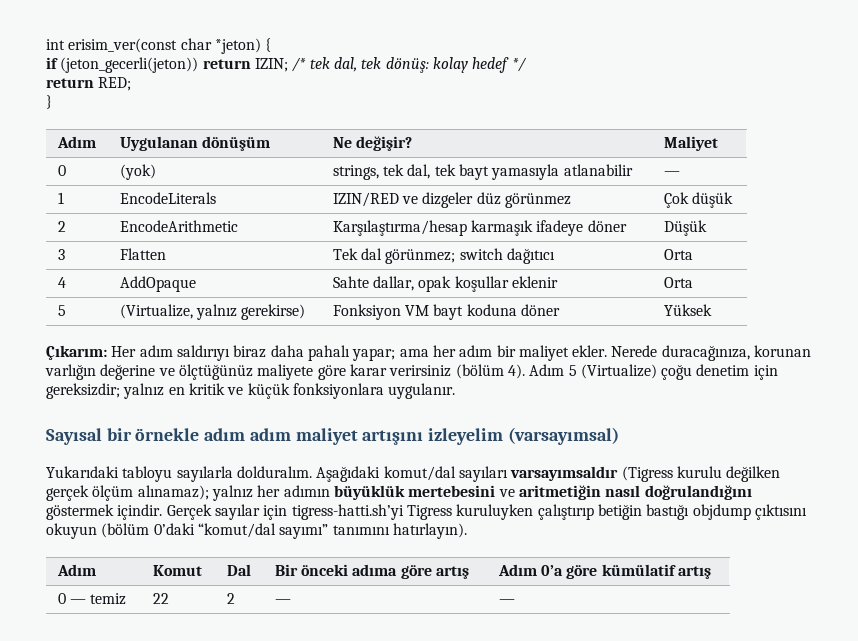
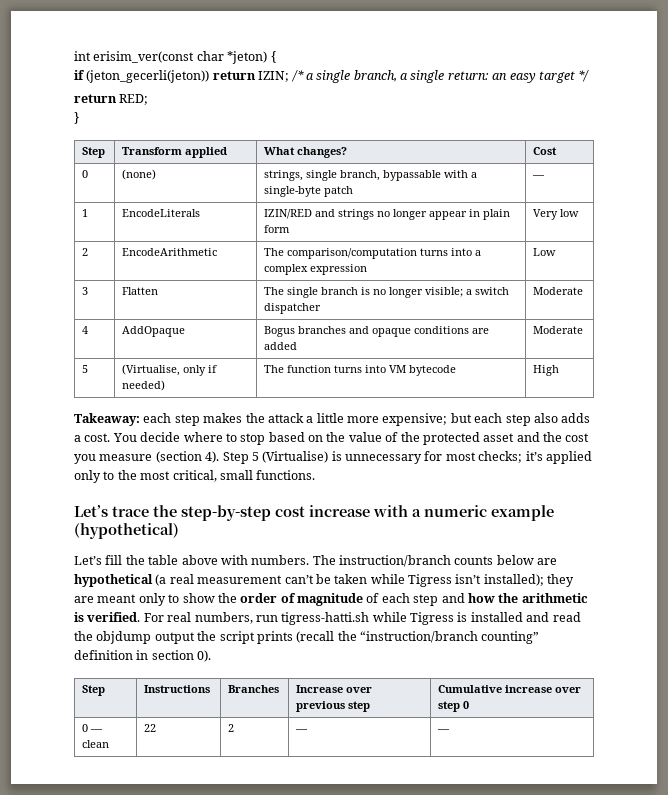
- if (jeton_gecerli(jeton)) return IZIN; /* tek dal, tek dönüş: kolay hedef */
+ if (jeton_gecerli(jeton)) return IZIN; /* a single branch, a single return: an easy target */
  return RED;
  }
- Adım | Uygulanan dönüşüm | Ne değişir? | Maliyet
+ Step | Transform applied | What changes? | Cost
- 0 | (yok) | strings, tek dal, tek bayt yamasıyla atlanabilir | —
- 1 | EncodeLiterals | IZIN/RED ve dizgeler düz görünmez | Çok düşük
- 2 | EncodeArithmetic | Karşılaştırma/hesap karmaşık ifadeye döner | Düşük
- 3 | Flatten | Tek dal görünmez; switch dağıtıcı | Orta
- 4 | AddOpaque | Sahte dallar, opak koşullar eklenir | Orta
- 5 | (Virtualize, yalnız gerekirse) | Fonksiyon VM bayt koduna döner | Yüksek
- Çıkarım: Her adım saldırıyı biraz daha pahalı yapar; ama her adım bir maliyet ekler. Nerede duracağınıza, korunan varlığın değerine ve ölçtüğünüz maliyete göre karar verirsiniz (bölüm 4). Adım 5 (Virtualize) çoğu denetim için gereksizdir; yalnız en kritik ve küçük fonksiyonlara uygulanır.
- Sayısal bir örnekle adım adım maliyet artışını izleyelim (varsayımsal)
- Yukarıdaki tabloyu sayılarla dolduralım. Aşağıdaki komut/dal sayıları varsayımsaldır (Tigress kurulu değilken gerçek ölçüm alınamaz); yalnız her adımın büyüklük mertebesini ve aritmetiğin nasıl doğrulandığını göstermek içindir. Gerçek sayılar için tigress-hatti.sh’yi Tigress kuruluyken çalıştırıp betiğin bastığı objdump çıktısını okuyun (bölüm 0’daki “komut/dal sayımı” tanımını hatırlayın).
- Adım | Komut | Dal | Bir önceki adıma göre artış | Adım 0’a göre kümülatif artış
+ 0 | (none) | strings, single branch, bypassable with a single-byte patch | —
+ 1 | EncodeLiterals | IZIN/RED and strings no longer appear in plain form | Very low
+ 2 | EncodeArithmetic | The comparison/computation turns into a complex expression | Low
+ 3 | Flatten | The single branch is no longer visible; a switch dispatcher | Moderate
+ 4 | AddOpaque | Bogus branches and opaque conditions are added | Moderate
+ 5 | (Virtualise, only if needed) | The function turns into VM bytecode | High
+ Takeaway: each step makes the attack a little more expensive; but each step also adds a cost. You decide where to stop based on the value of the protected asset and the cost you measure (section 4). Step 5 (Virtualise) is unnecessary for most checks; it’s applied only to the most critical, small functions.
+ Let’s trace the step-by-step cost increase with a numeric example (hypothetical)
+ Let’s fill the table above with numbers. The instruction/branch counts below are hypothetical (a real measurement can’t be taken while Tigress isn’t installed); they are meant only to show the order of magnitude of each step and how the arithmetic is verified. For real numbers, run tigress-hatti.sh while Tigress is installed and read the objdump output the script prints (recall the “instruction/branch counting” definition in section 0).
+ Step | Instructions | Branches | Increase over previous step | Cumulative increase over step 0
- 0 — temiz | 22 | 2 | — | —
+ 0 — clean | 22 | 2 | — | —

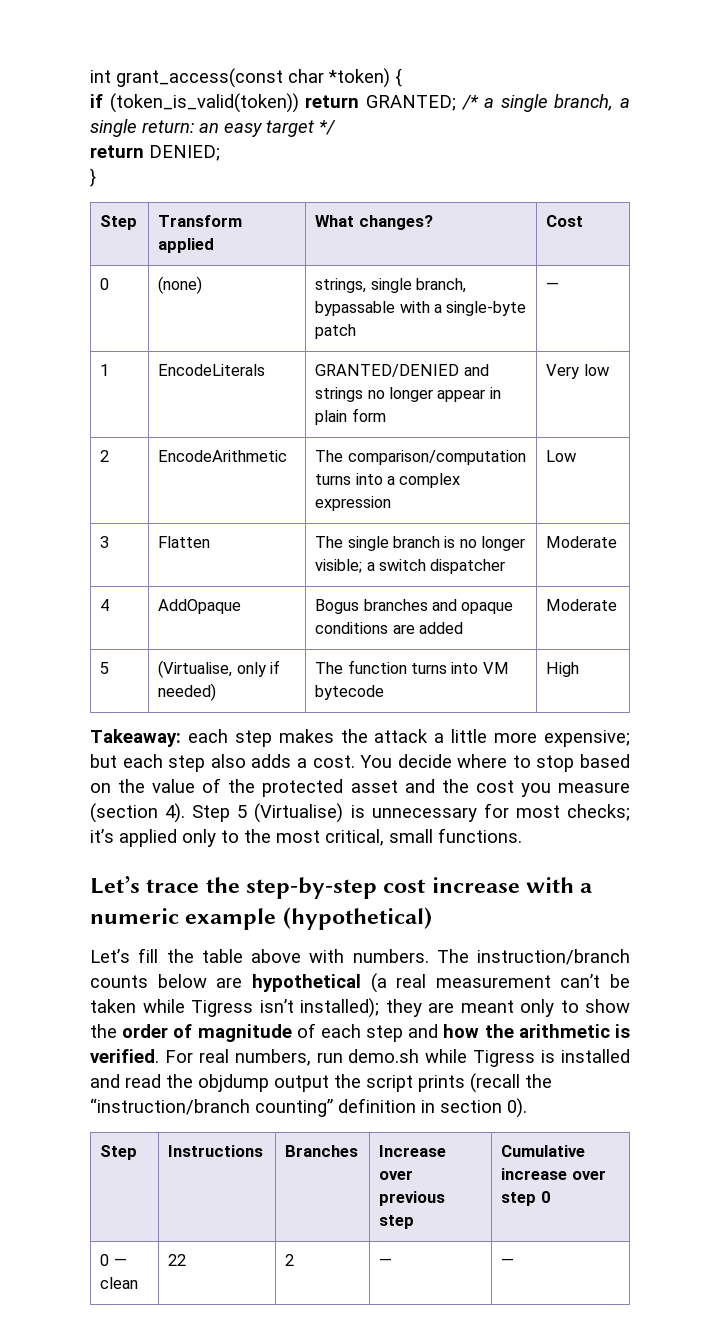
- int erisim_ver(const char *jeton) {
+ int grant_access(const char *token) {
- if (jeton_gecerli(jeton)) return IZIN; /* a single branch, a single return: an easy target */
+ if (token_is_valid(token)) return GRANTED; /* a single branch, a single return: an easy target */
- return RED;
+ return DENIED;
- 1 | EncodeLiterals | IZIN/RED and strings no longer appear in plain form | Very low
+ 1 | EncodeLiterals | GRANTED/DENIED and strings no longer appear in plain form | Very low
- For real numbers, run tigress-hatti.sh while Tigress is installed and read the objdump output the script prints (recall the “instruction/branch counting” definition in section 0).
+ For real numbers, run demo.sh while Tigress is installed and read the objdump output the script prints (recall the “instruction/branch counting” definition in section 0).

